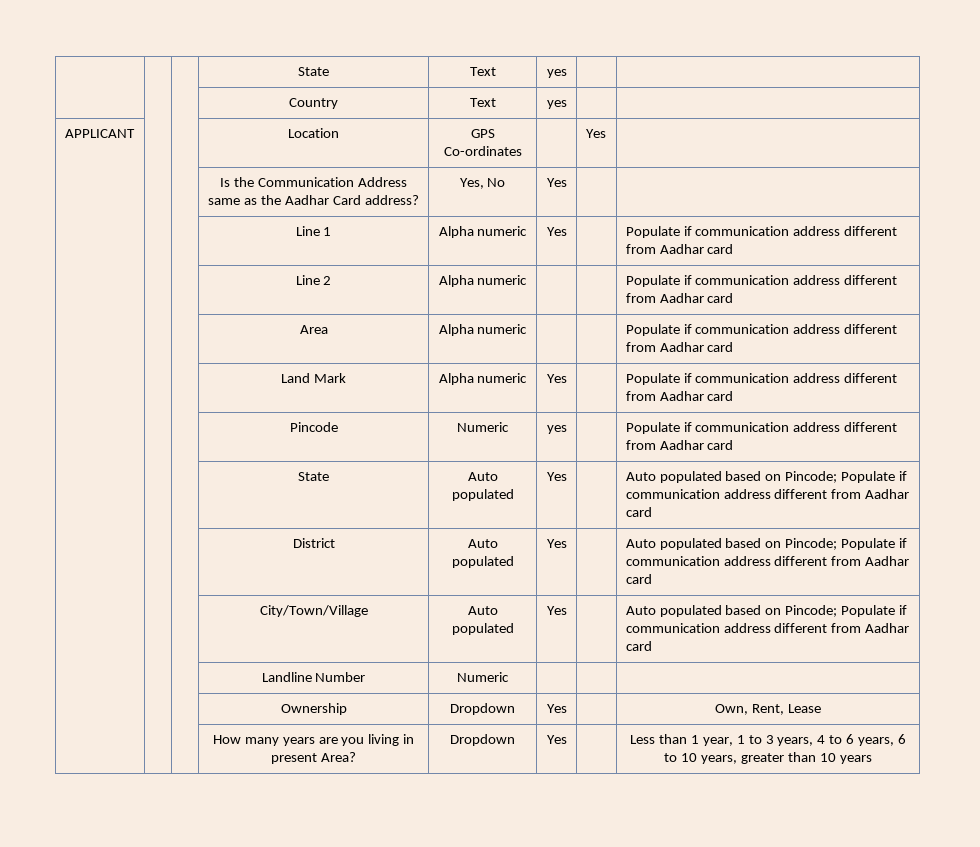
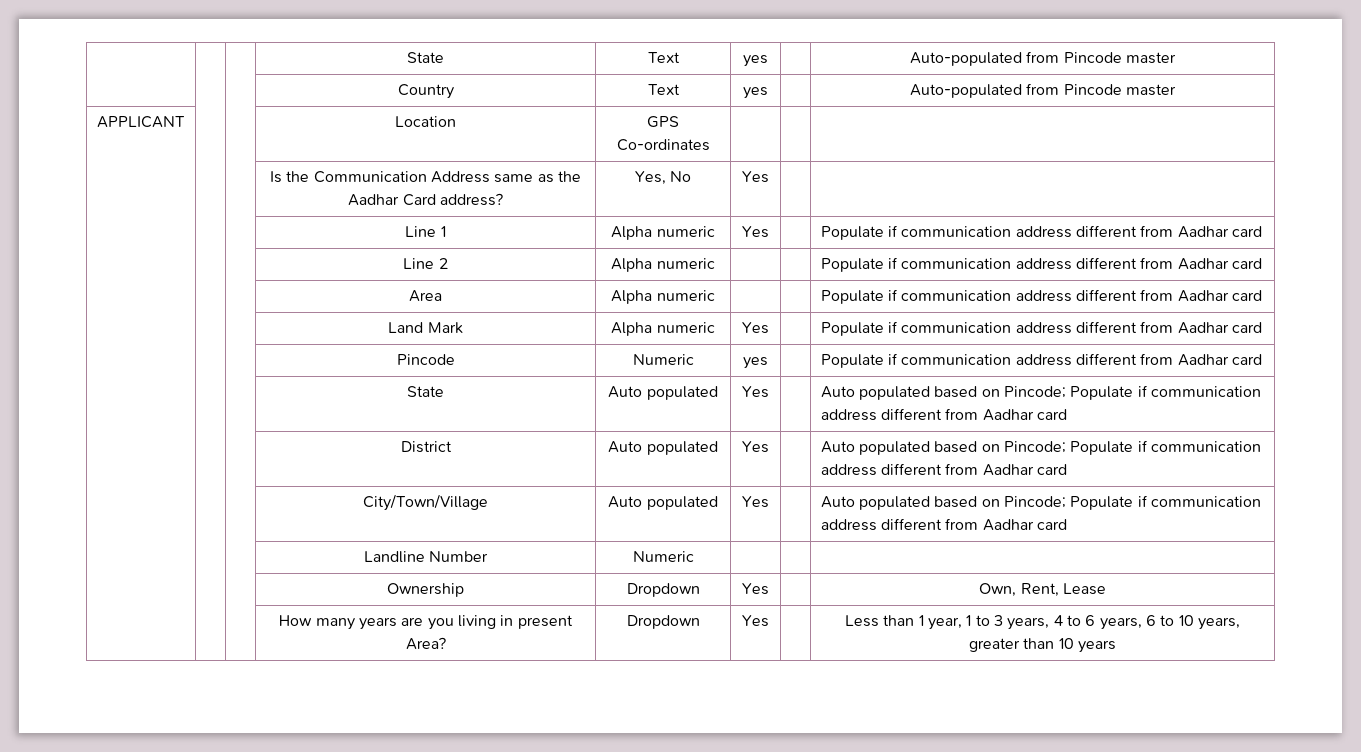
- | | | State | Text | yes | |
+ | | | State | Text | yes | | Auto-populated from Pincode master
- | | | Country | Text | yes | |
+ | | | Country | Text | yes | | Auto-populated from Pincode master
- APPLICANT | | | Location | GPS Co-ordinates | | Yes |
+ APPLICANT | | | Location | GPS Co-ordinates | | |

